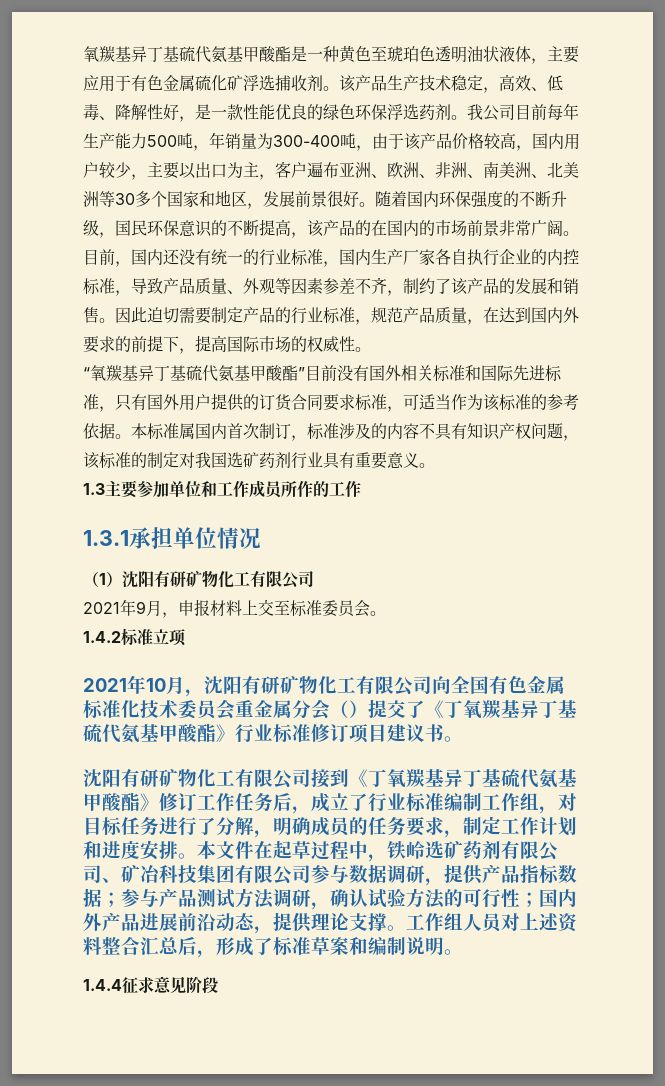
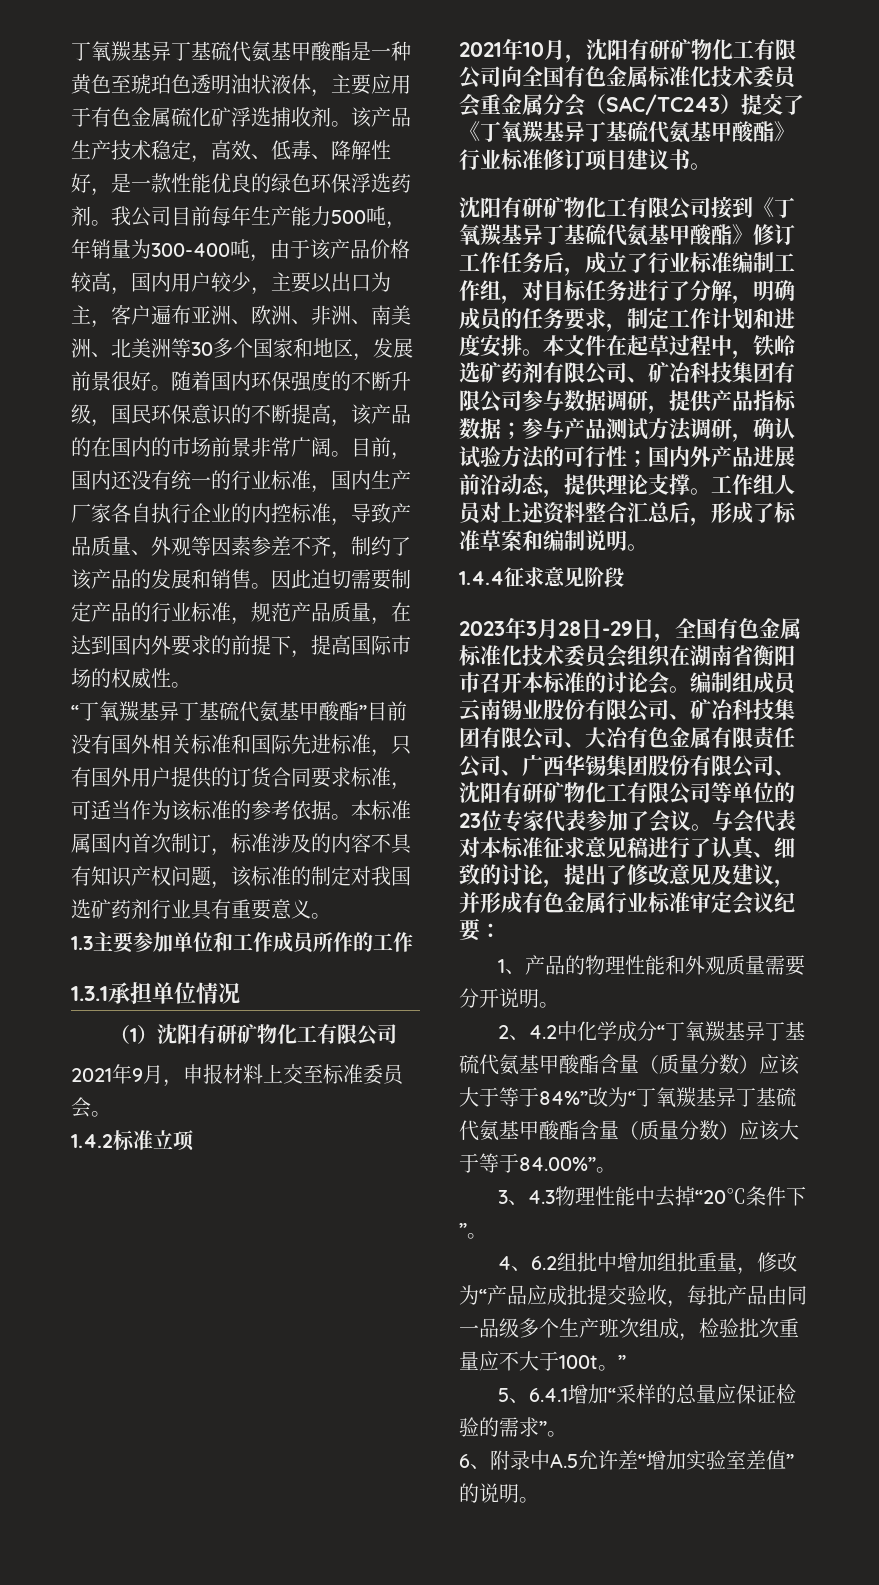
- 氧羰基异丁基硫代氨基甲酸酯是一种黄色至琥珀色透明油状液体，主要应用于有色金属硫化矿浮选捕收剂。
+ 丁氧羰基异丁基硫代氨基甲酸酯是一种黄色至琥珀色透明油状液体，主要应用于有色金属硫化矿浮选捕收剂。
- “氧羰基异丁基硫代氨基甲酸酯”目前没有国外相关标准和国际先进标准，只有国外用户提供的订货合同要求标准，可适当作为该标准的参考依据。
+ “丁氧羰基异丁基硫代氨基甲酸酯”目前没有国外相关标准和国际先进标准，只有国外用户提供的订货合同要求标准，可适当作为该标准的参考依据。
- 2021年10月，沈阳有研矿物化工有限公司向全国有色金属标准化技术委员会重金属分会（）提交了《丁氧羰基异丁基硫代氨基甲酸酯》行业标准修订项目建议书。
+ 2021年10月，沈阳有研矿物化工有限公司向全国有色金属标准化技术委员会重金属分会（SAC/TC243）提交了《丁氧羰基异丁基硫代氨基甲酸酯》行业标准修订项目建议书。
+ 2023年3月28日-29日，全国有色金属标准化技术委员会组织在湖南省衡阳市召开本标准的讨论会。编制组成员云南锡业股份有限公司、矿冶科技集团有限公司、大冶有色金属有限责任公司、广西华锡集团股份有限公司、沈阳有研矿物化工有限公司等单位的23位专家代表参加了会议。与会代表对本标准征求意见稿进行了认真、细致的讨论，提出了修改意见及建议，并形成有色金属行业标准审定会议纪要：
+ 1、产品的物理性能和外观质量需要分开说明。
+ 2、4.2中化学成分“丁氧羰基异丁基硫代氨基甲酸酯含量（质量分数）应该大于等于84%”改为“丁氧羰基异丁基硫代氨基甲酸酯含量（质量分数）应该大于等于84.00%”。
+ 3、4.3物理性能中去掉“20℃条件下”。
+ 4、6.2组批中增加组批重量，修改为“产品应成批提交验收，每批产品由同一品级多个生产班次组成，检验批次重量应不大于100t。”
+ 5、6.4.1增加“采样的总量应保证检验的需求”。
+ 6、附录中A.5允许差“增加实验室差值”的说明。

